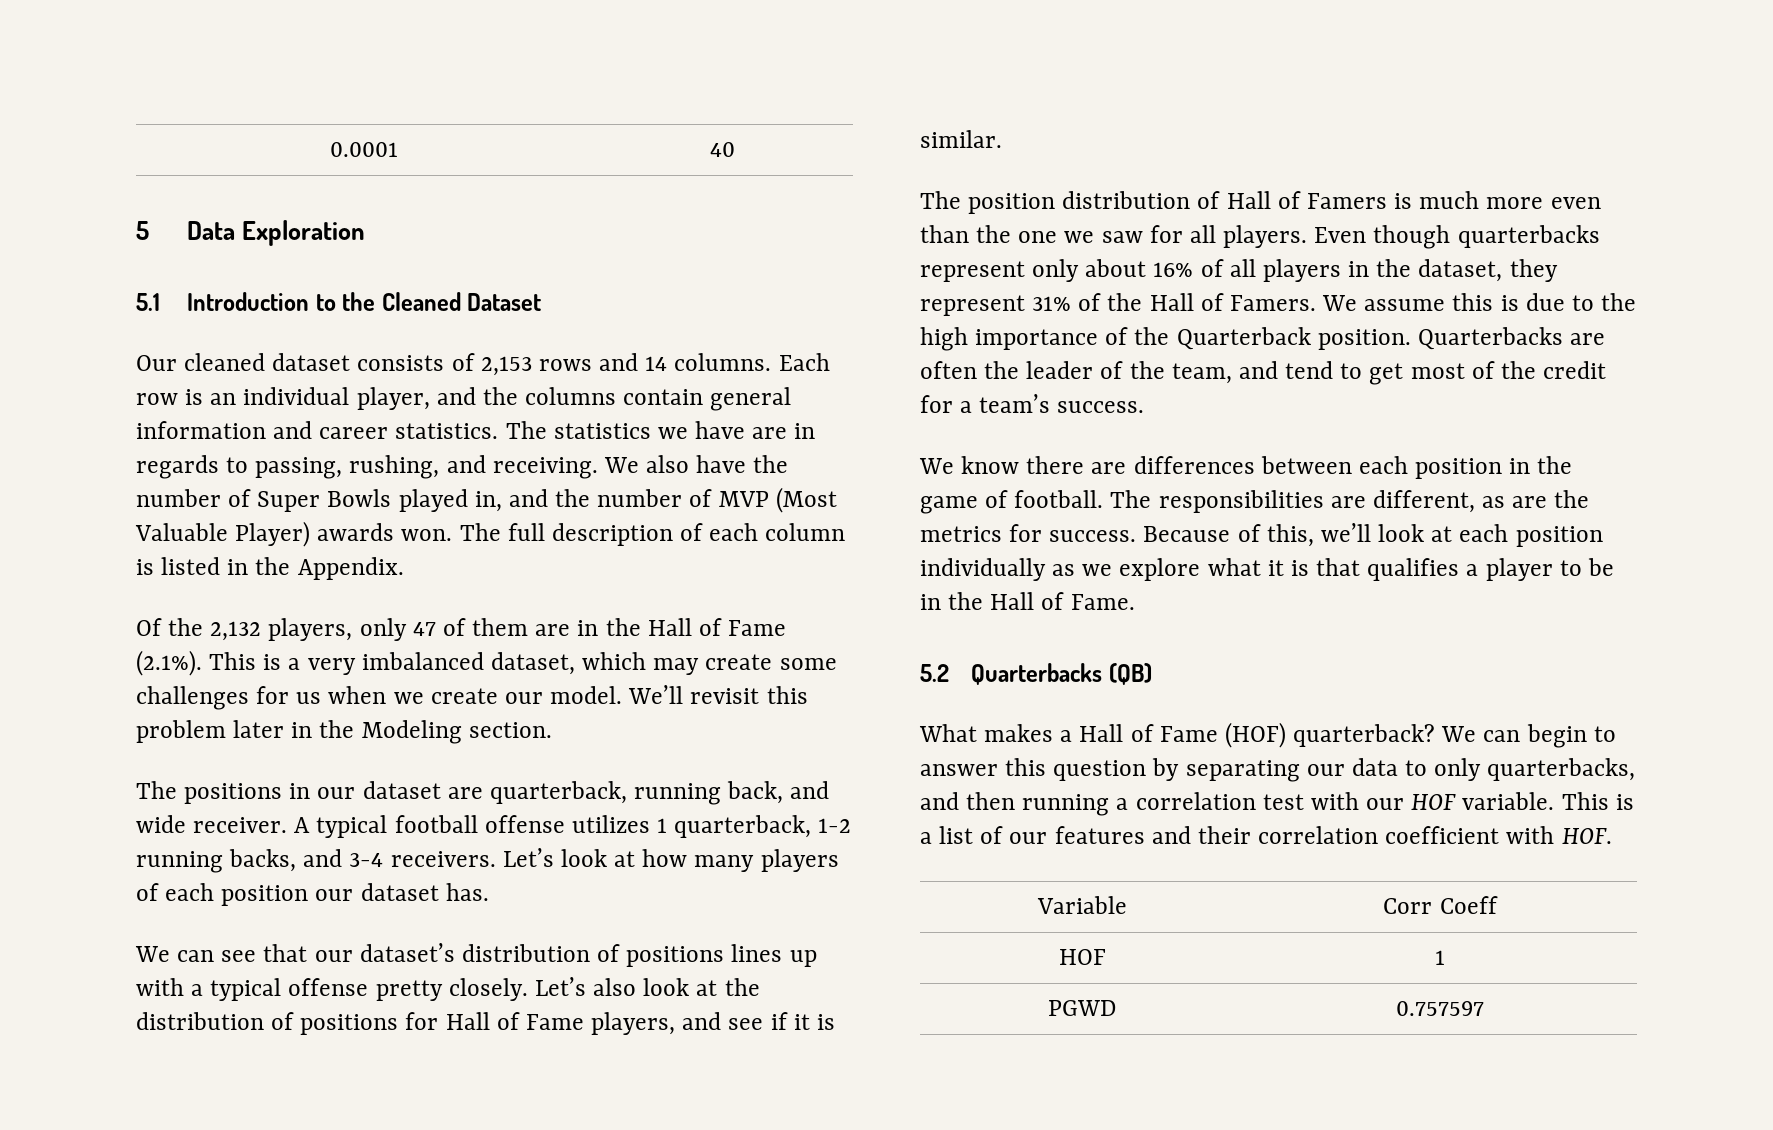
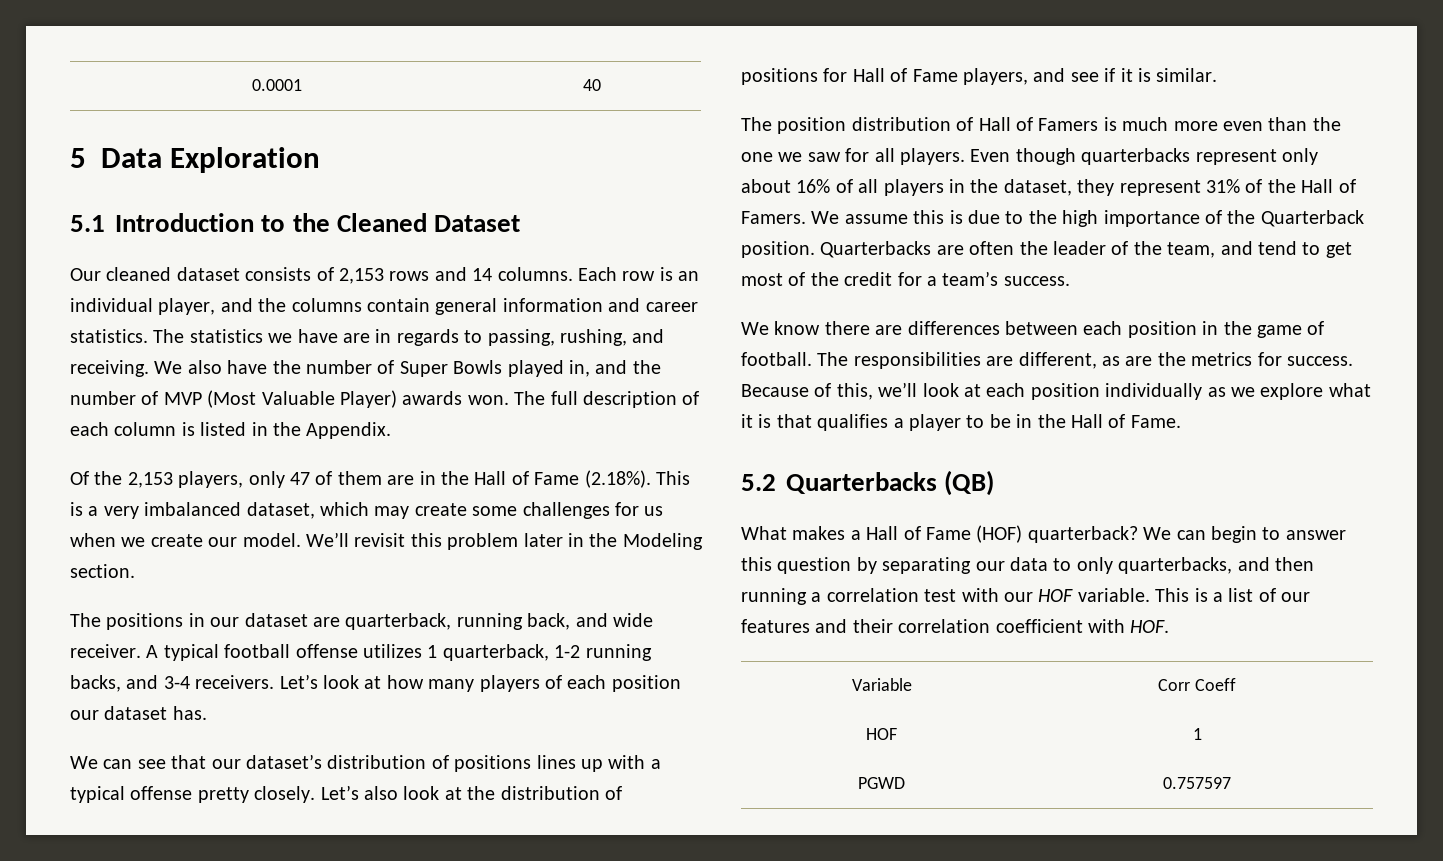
- Of the 2,132 players, only 47 of them are in the Hall of Fame (2.1%). This is a very imbalanced dataset, which may create some challenges for us when we create our model.
+ Of the 2,153 players, only 47 of them are in the Hall of Fame (2.18%). This is a very imbalanced dataset, which may create some challenges for us when we create our model.

